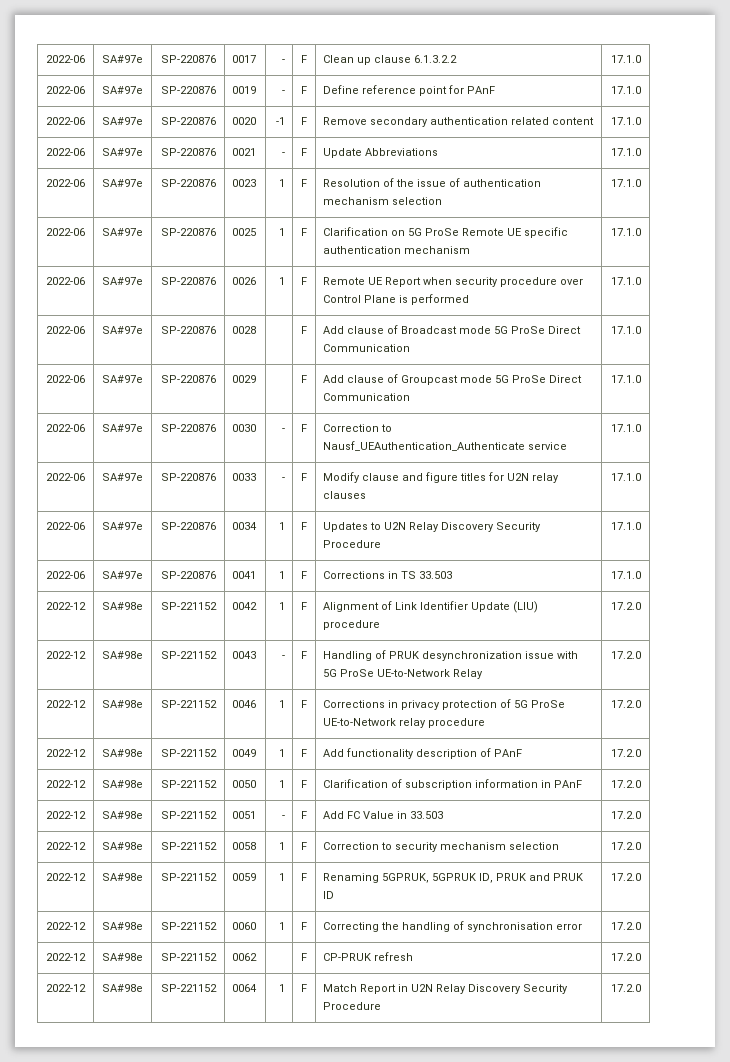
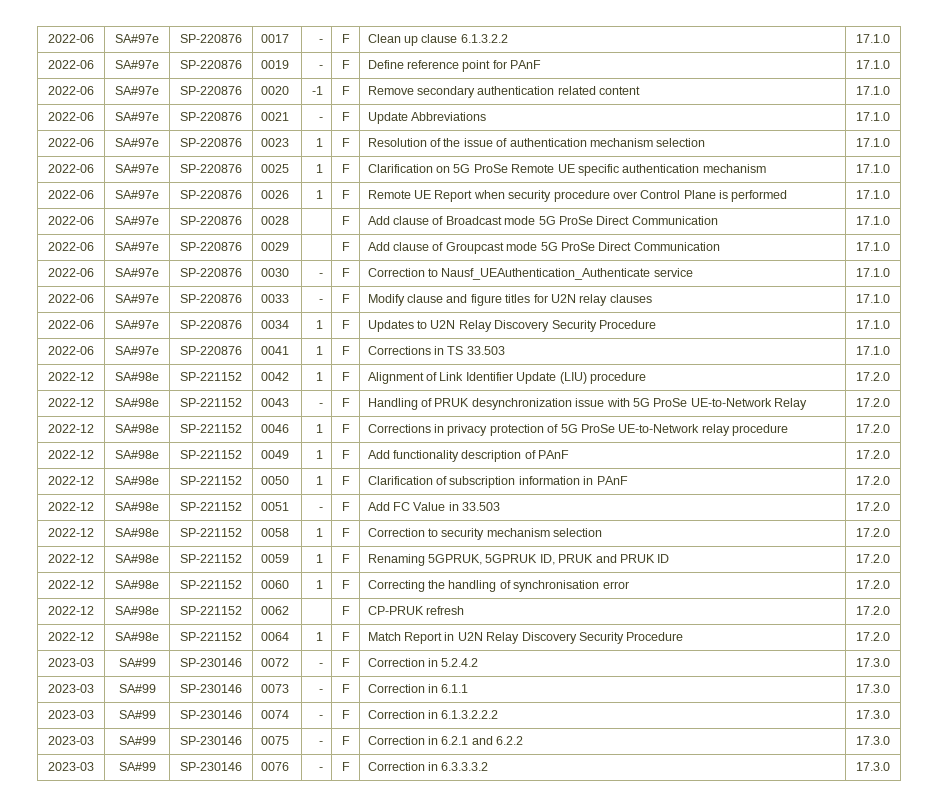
+ 2023-03 | SA#99 | SP-230146 | 0072 | - | F | Correction in 5.2.4.2 | 17.3.0
+ 2023-03 | SA#99 | SP-230146 | 0073 | - | F | Correction in 6.1.1 | 17.3.0
+ 2023-03 | SA#99 | SP-230146 | 0074 | - | F | Correction in 6.1.3.2.2.2 | 17.3.0
+ 2023-03 | SA#99 | SP-230146 | 0075 | - | F | Correction in 6.2.1 and 6.2.2 | 17.3.0
+ 2023-03 | SA#99 | SP-230146 | 0076 | - | F | Correction in 6.3.3.3.2 | 17.3.0

